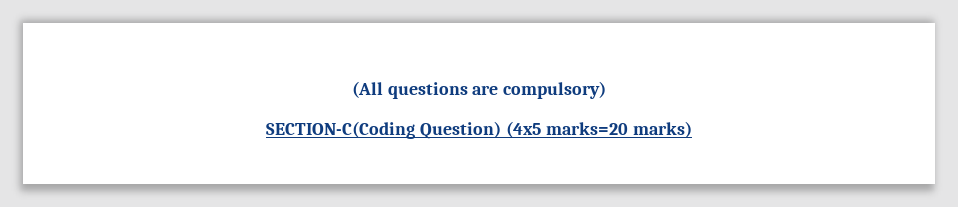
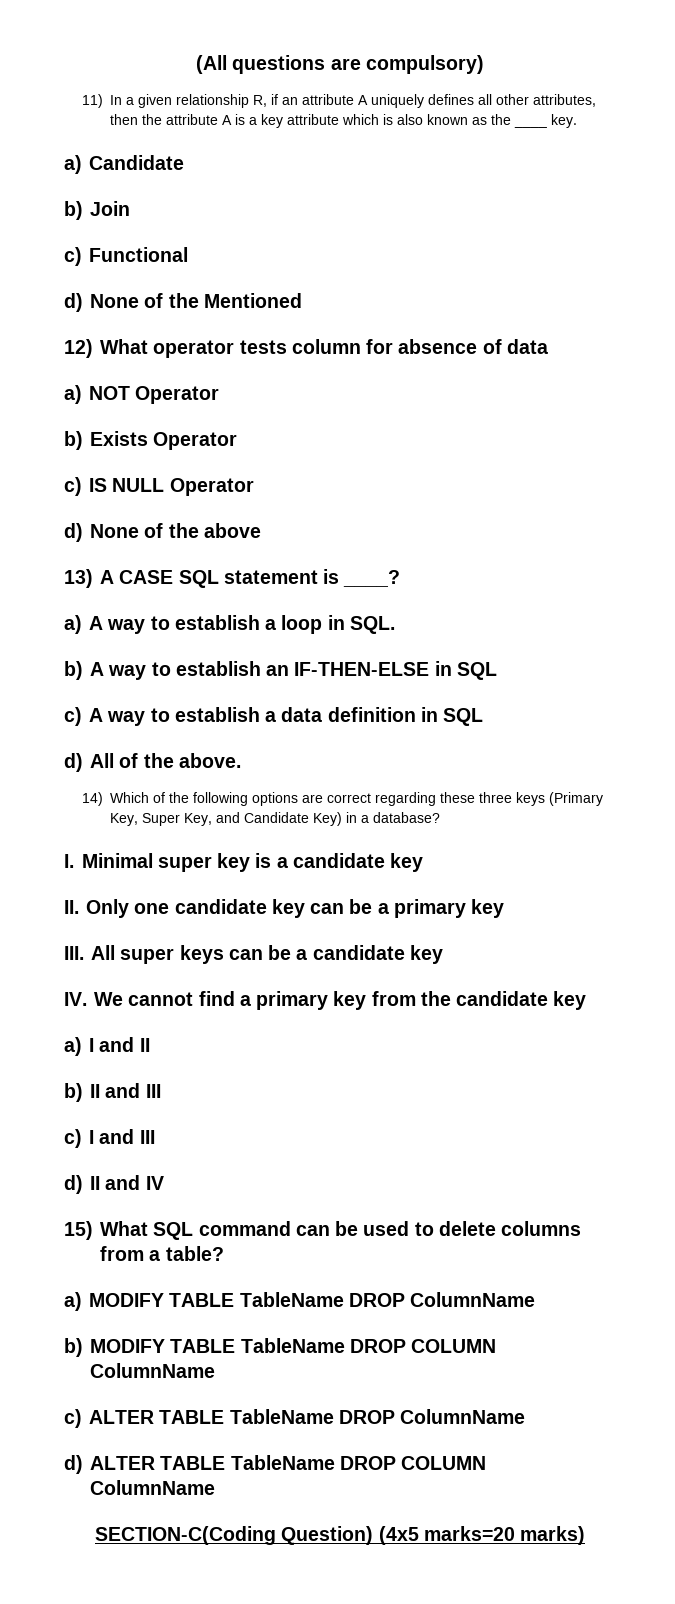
+ 11) In a given relationship R, if an attribute A uniquely defines all other attributes, then the attribute A is a key attribute which is also known as the ____ key.
+ a) Candidate
+ b) Join
+ c) Functional
+ d) None of the Mentioned
+ 12) What operator tests column for absence of data
+ a) NOT Operator
+ b) Exists Operator
+ c) IS NULL Operator
+ d) None of the above
+ 13) A CASE SQL statement is ____?
+ a) A way to establish a loop in SQL.
+ b) A way to establish an IF-THEN-ELSE in SQL
+ c) A way to establish a data definition in SQL
+ d) All of the above.
+ 14) Which of the following options are correct regarding these three keys (Primary Key, Super Key, and Candidate Key) in a database?
+ I. Minimal super key is a candidate key
+ II. Only one candidate key can be a primary key
+ III. All super keys can be a candidate key
+ IV. We cannot find a primary key from the candidate key
+ a) I and II
+ b) II and III
+ c) I and III
+ d) II and IV
+ 15) What SQL command can be used to delete columns from a table?
+ a) MODIFY TABLE TableName DROP ColumnName
+ b) MODIFY TABLE TableName DROP COLUMN ColumnName
+ c) ALTER TABLE TableName DROP ColumnName
+ d) ALTER TABLE TableName DROP COLUMN ColumnName

